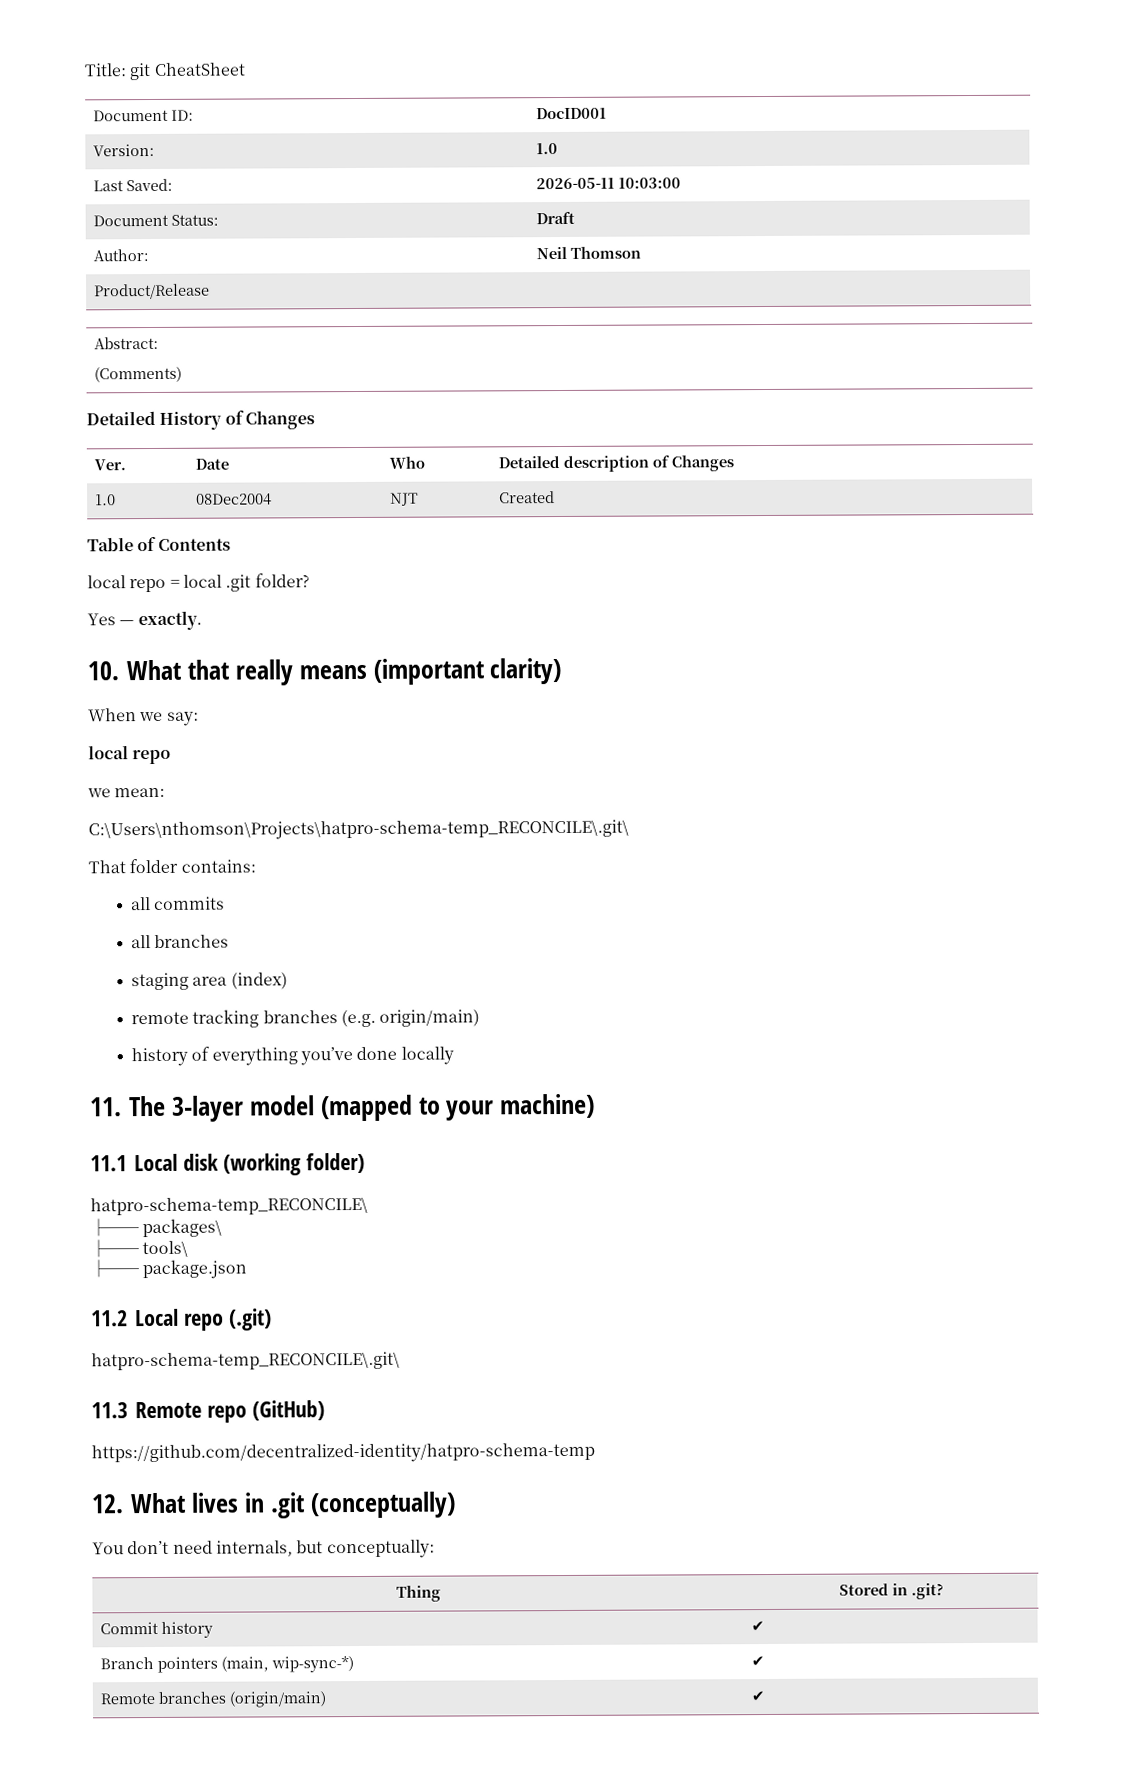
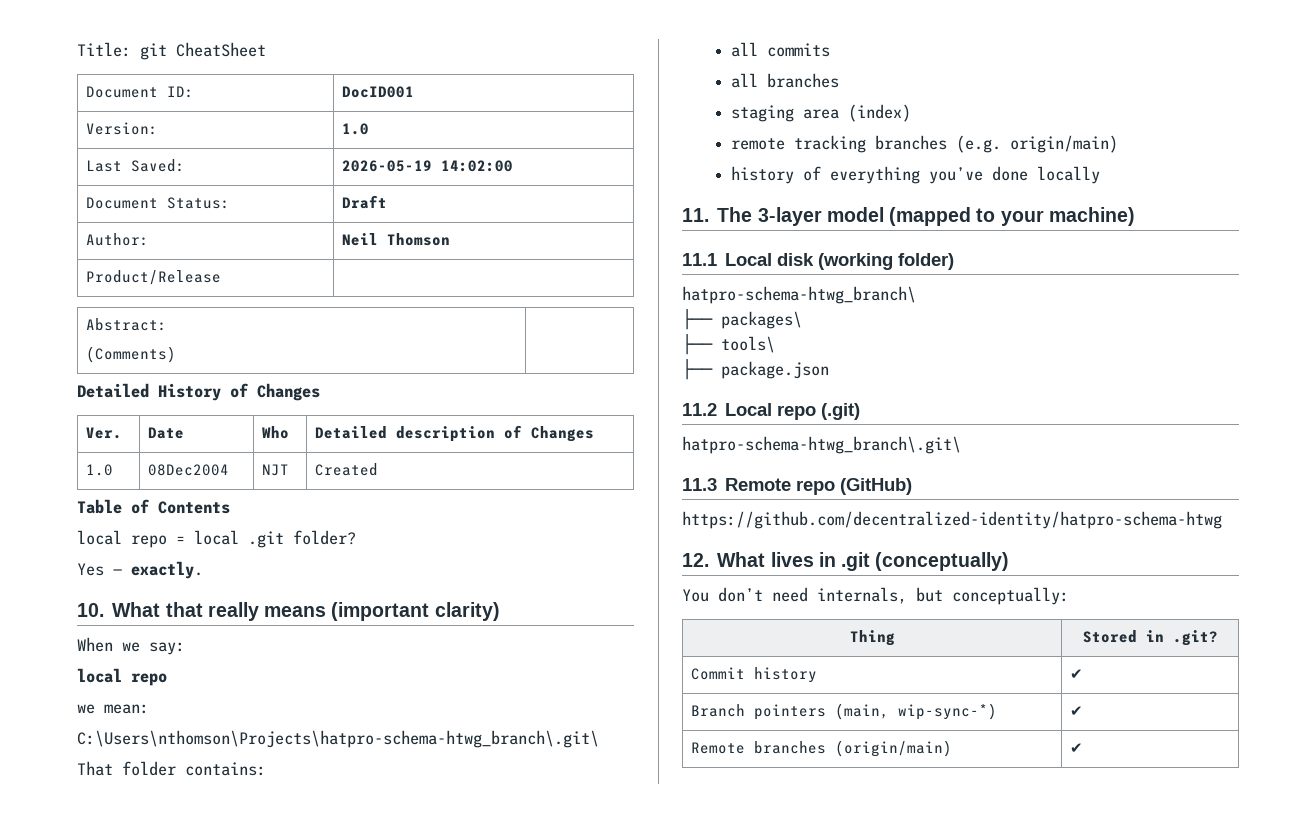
- Last Saved: | 2026-05-11 10:03:00
+ Last Saved: | 2026-05-19 14:02:00
- C:\Users\nthomson\Projects\hatpro-schema-temp_RECONCILE\.git\
+ C:\Users\nthomson\Projects\hatpro-schema-htwg_branch\.git\
- hatpro-schema-temp_RECONCILE\
+ hatpro-schema-htwg_branch\
- hatpro-schema-temp_RECONCILE\.git\
+ hatpro-schema-htwg_branch\.git\
- https://github.com/decentralized-identity/hatpro-schema-temp
+ https://github.com/decentralized-identity/hatpro-schema-htwg

